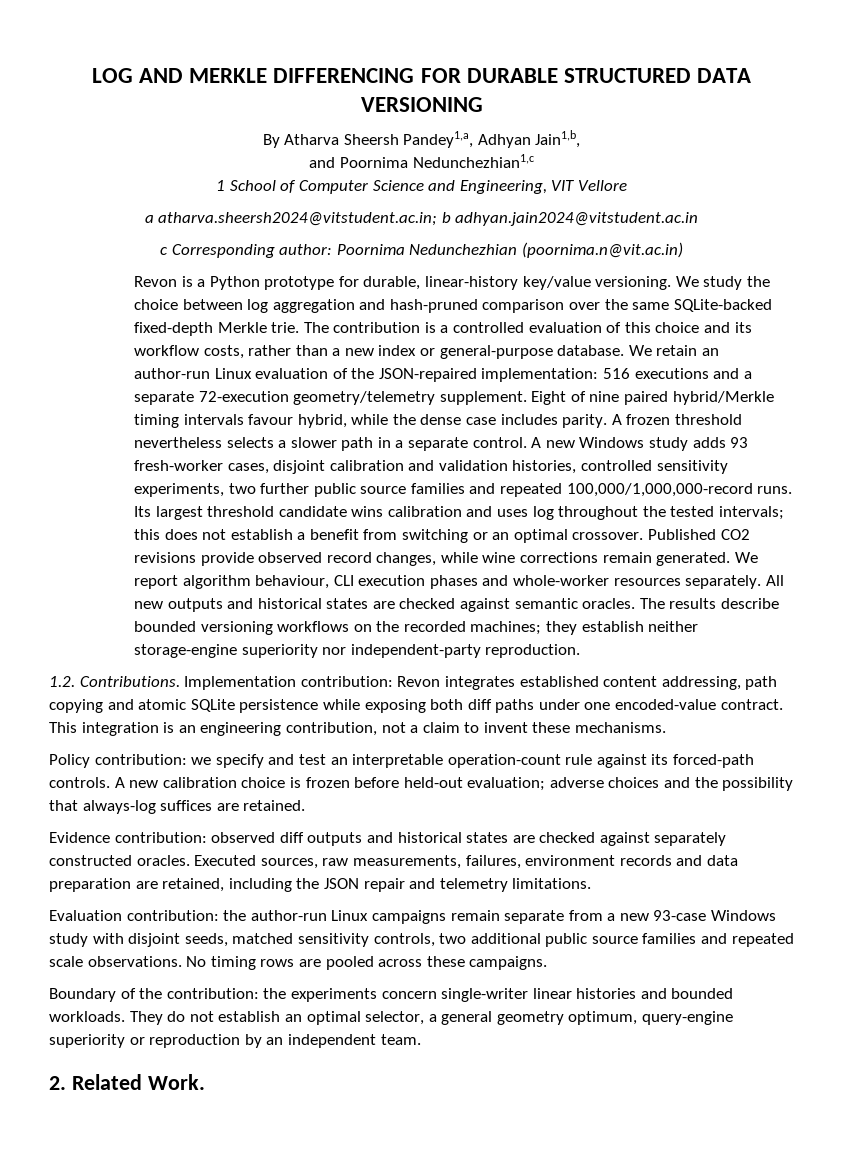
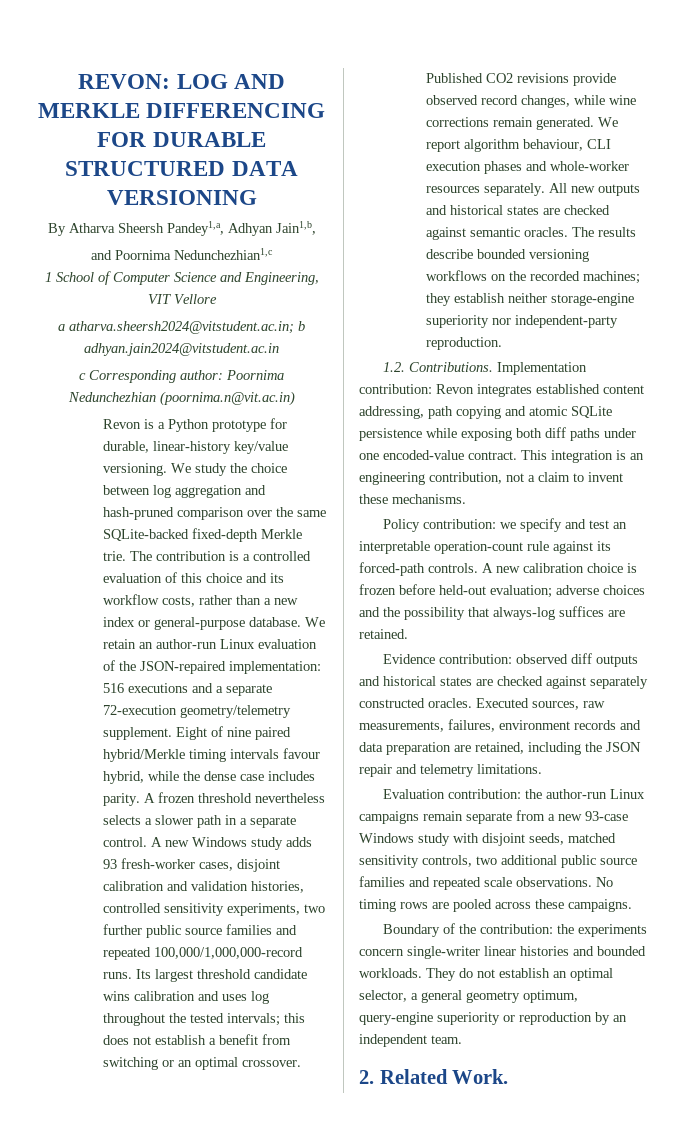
- LOG AND MERKLE DIFFERENCING FOR DURABLE STRUCTURED DATA VERSIONING
+ REVON: LOG AND MERKLE DIFFERENCING FOR DURABLE STRUCTURED DATA VERSIONING

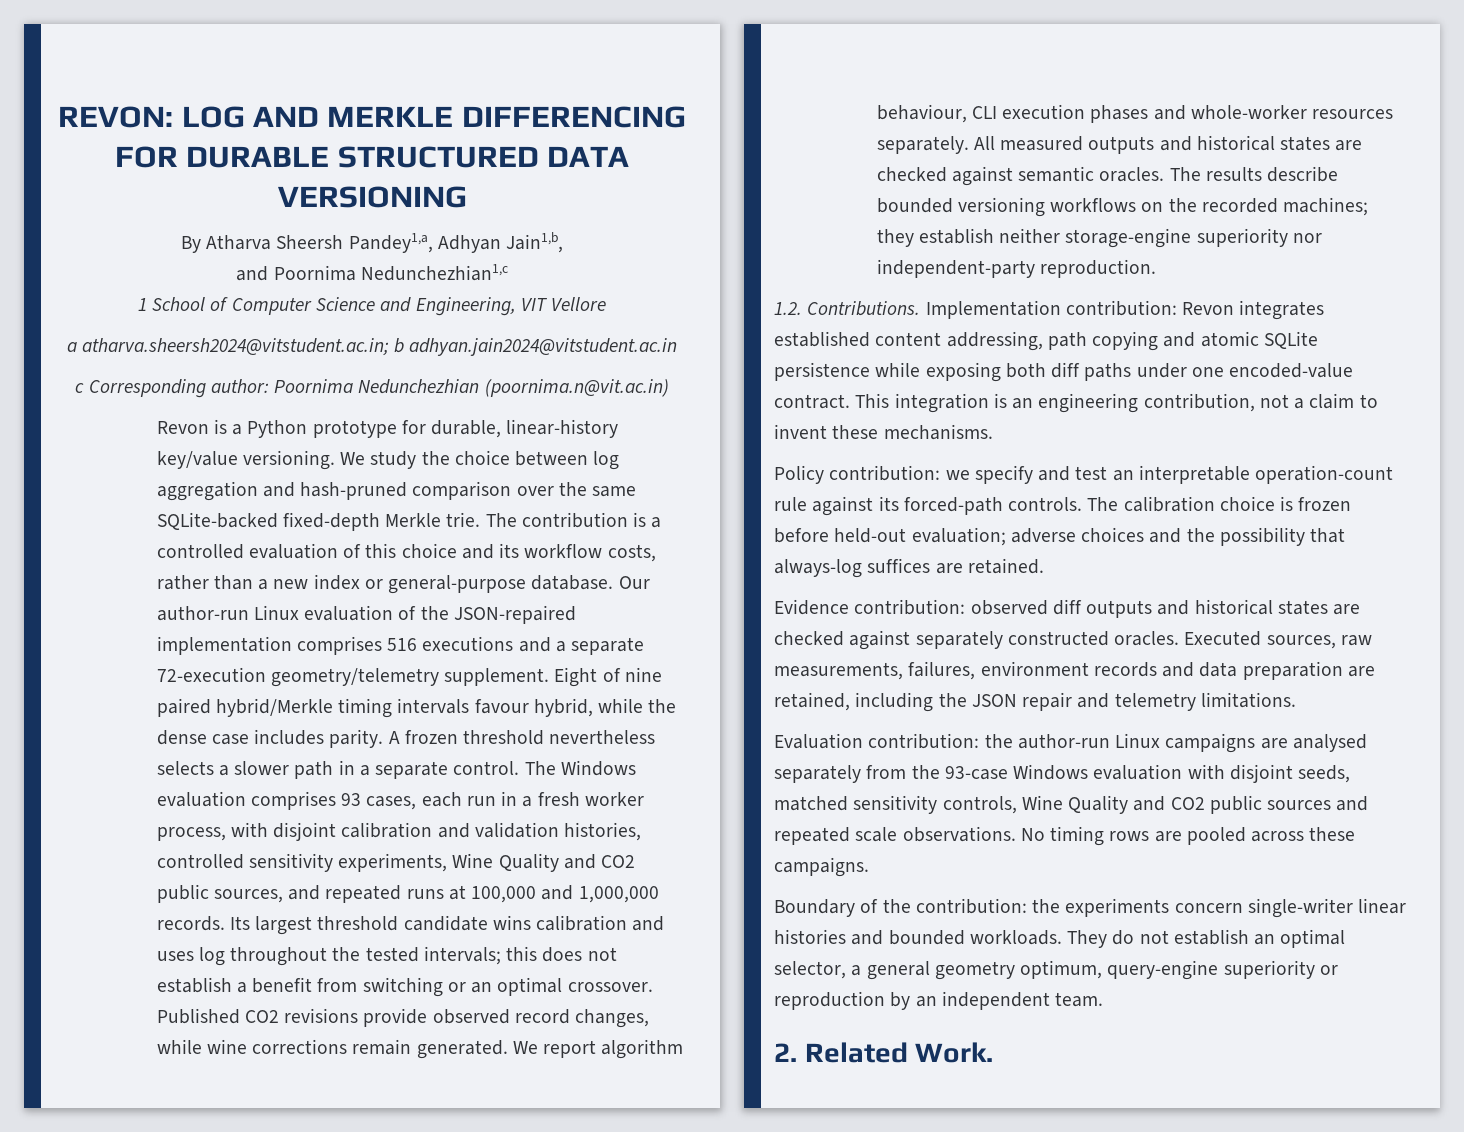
- We retain an author-run Linux evaluation of the JSON-repaired implementation: 516 executions and a separate 72-execution geometry/telemetry supplement.
+ Our author-run Linux evaluation of the JSON-repaired implementation comprises 516 executions and a separate 72-execution geometry/telemetry supplement.
- A new Windows study adds 93 fresh-worker cases, disjoint calibration and validation histories, controlled sensitivity experiments, two further public source families and repeated 100,000/1,000,000-record runs.
+ The Windows evaluation comprises 93 cases, each run in a fresh worker process, with disjoint calibration and validation histories, controlled sensitivity experiments, Wine Quality and CO2 public sources, and repeated runs at 100,000 and 1,000,000 records.
- All new outputs and historical states are checked against semantic oracles.
+ All measured outputs and historical states are checked against semantic oracles.
- A new calibration choice is frozen before held-out evaluation; adverse choices and the possibility that always-log suffices are retained.
+ The calibration choice is frozen before held-out evaluation; adverse choices and the possibility that always-log suffices are retained.
- Evaluation contribution: the author-run Linux campaigns remain separate from a new 93-case Windows study with disjoint seeds, matched sensitivity controls, two additional public source families and repeated scale observations.
+ Evaluation contribution: the author-run Linux campaigns are analysed separately from the 93-case Windows evaluation with disjoint seeds, matched sensitivity controls, Wine Quality and CO2 public sources and repeated scale observations.

